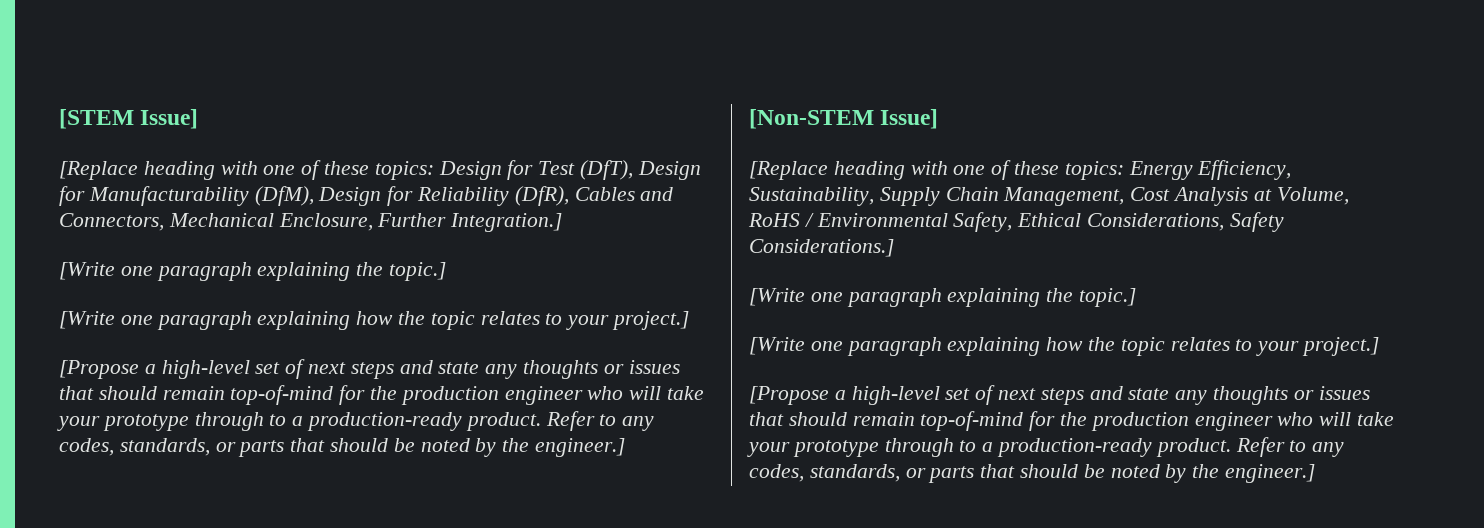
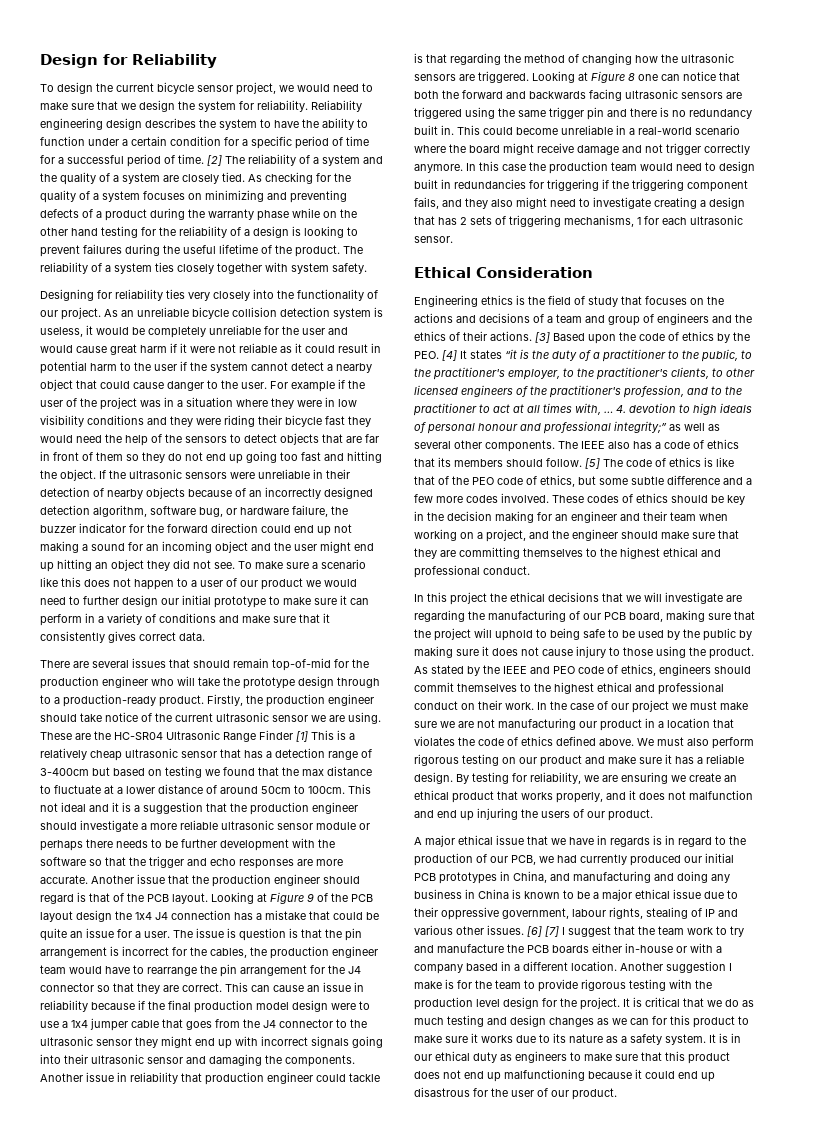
- [STEM Issue]
- [Replace heading with one of these topics: Design for Test (DfT), Design for Manufacturability (DfM), Design for Reliability (DfR), Cables and Connectors, Mechanical Enclosure, Further Integration.]
- [Write one paragraph explaining the topic.]
- [Write one paragraph explaining how the topic relates to your project.]
- [Propose a high-level set of next steps and state any thoughts or issues that should remain top-of-mind for the production engineer who will take your prototype through to a production-ready product. Refer to any codes, standards, or parts that should be noted by the engineer.]
- [Non-STEM Issue]
- [Replace heading with one of these topics: Energy Efficiency, Sustainability, Supply Chain Management, Cost Analysis at Volume, RoHS / Environmental Safety, Ethical Considerations, Safety Considerations.]
- [Write one paragraph explaining the topic.]
- [Write one paragraph explaining how the topic relates to your project.]
- [Propose a high-level set of next steps and state any thoughts or issues that should remain top-of-mind for the production engineer who will take your prototype through to a production-ready product. Refer to any codes, standards, or parts that should be noted by the engineer.]
+ Design for Reliability
+ To design the current bicycle sensor project, we would need to make sure that we design the system for reliability. Reliability engineering design describes the system to have the ability to function under a certain condition for a specific period of time for a successful period of time. [2] The reliability of a system and the quality of a system are closely tied. As checking for the quality of a system focuses on minimizing and preventing defects of a product during the warranty phase while on the other hand testing for the reliability of a design is looking to prevent failures during the useful lifetime of the product. The reliability of a system ties closely together with system safety.
+ Designing for reliability ties very closely into the functionality of our project. As an unreliable bicycle collision detection system is useless, it would be completely unreliable for the user and would cause great harm if it were not reliable as it could result in potential harm to the user if the system cannot detect a nearby object that could cause danger to the user. For example if the user of the project was in a situation where they were in low visibility conditions and they were riding their bicycle fast they would need the help of the sensors to detect objects that are far in front of them so they do not end up going too fast and hitting the object. If the ultrasonic sensors were unreliable in their detection of nearby objects because of an incorrectly designed detection algorithm, software bug, or hardware failure, the buzzer indicator for the forward direction could end up not making a sound for an incoming object and the user might end up hitting an object they did not see. To make sure a scenario like this does not happen to a user of our product we would need to further design our initial prototype to make sure it can perform in a variety of conditions and make sure that it consistently gives correct data.
+ There are several issues that should remain top-of-mid for the production engineer who will take the prototype design through to a production-ready product. Firstly, the production engineer should take notice of the current ultrasonic sensor we are using. These are the HC-SR04 Ultrasonic Range Finder [1] This is a relatively cheap ultrasonic sensor that has a detection range of 3-400cm but based on testing we found that the max distance to fluctuate at a lower distance of around 50cm to 100cm. This not ideal and it is a suggestion that the production engineer should investigate a more reliable ultrasonic sensor module or perhaps there needs to be further development with the software so that the trigger and echo responses are more accurate. Another issue that the production engineer should regard is that of the PCB layout. Looking at Figure 9 of the PCB layout design the 1x4 J4 connection has a mistake that could be quite an issue for a user. The issue is question is that the pin arrangement is incorrect for the cables, the production engineer team would have to rearrange the pin arrangement for the J4 connector so that they are correct. This can cause an issue in reliability because if the final production model design were to use a 1x4 jumper cable that goes from the J4 connector to the ultrasonic sensor they might end up with incorrect signals going into their ultrasonic sensor and damaging the components. Another issue in reliability that production engineer could tackle is that regarding the method of changing how the ultrasonic sensors are triggered. Looking at Figure 8 one can notice that both the forward and backwards facing ultrasonic sensors are triggered using the same trigger pin and there is no redundancy built in. This could become unreliable in a real-world scenario where the board might receive damage and not trigger correctly anymore. In this case the production team would need to design built in redundancies for triggering if the triggering component fails, and they also might need to investigate creating a design that has 2 sets of triggering mechanisms, 1 for each ultrasonic sensor.
+ Ethical Consideration
+ Engineering ethics is the field of study that focuses on the actions and decisions of a team and group of engineers and the ethics of their actions. [3] Based upon the code of ethics by the PEO. [4] It states “it is the duty of a practitioner to the public, to the practitioner's employer, to the practitioner's clients, to other licensed engineers of the practitioner's profession, and to the practitioner to act at all times with, … 4. devotion to high ideals of personal honour and professional integrity;” as well as several other components. The IEEE also has a code of ethics that its members should follow. [5] The code of ethics is like that of the PEO code of ethics, but some subtle difference and a few more codes involved. These codes of ethics should be key in the decision making for an engineer and their team when working on a project, and the engineer should make sure that they are committing themselves to the highest ethical and professional conduct.
+ In this project the ethical decisions that we will investigate are regarding the manufacturing of our PCB board, making sure that the project will uphold to being safe to be used by the public by making sure it does not cause injury to those using the product. As stated by the IEEE and PEO code of ethics, engineers should commit themselves to the highest ethical and professional conduct on their work. In the case of our project we must make sure we are not manufacturing our product in a location that violates the code of ethics defined above. We must also perform rigorous testing on our product and make sure it has a reliable design. By testing for reliability, we are ensuring we create an ethical product that works properly, and it does not malfunction and end up injuring the users of our product.
+ A major ethical issue that we have in regards is in regard to the production of our PCB, we had currently produced our initial PCB prototypes in China, and manufacturing and doing any business in China is known to be a major ethical issue due to their oppressive government, labour rights, stealing of IP and various other issues. [6] [7] I suggest that the team work to try and manufacture the PCB boards either in-house or with a company based in a different location. Another suggestion I make is for the team to provide rigorous testing with the production level design for the project. It is critical that we do as much testing and design changes as we can for this product to make sure it works due to its nature as a safety system. It is in our ethical duty as engineers to make sure that this product does not end up malfunctioning because it could end up disastrous for the user of our product.

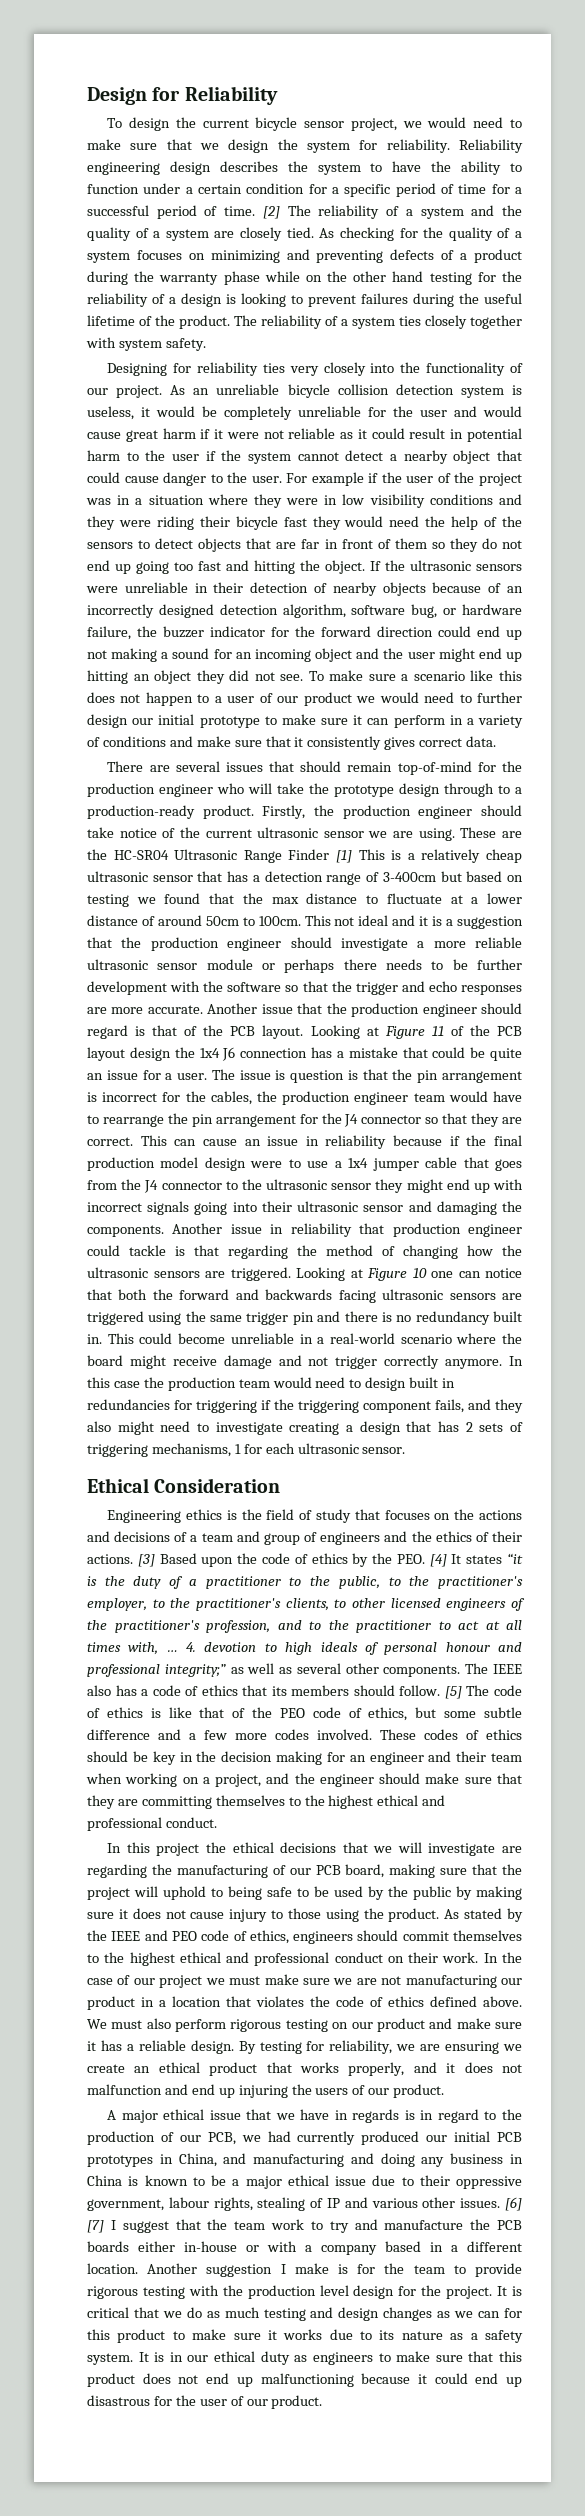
- There are several issues that should remain top-of-mid for the production engineer who will take the prototype design through to a production-ready product.
+ There are several issues that should remain top-of-mind for the production engineer who will take the prototype design through to a production-ready product.
- Looking at Figure 9 of the PCB layout design the 1x4 J4 connection has a mistake that could be quite an issue for a user.
+ Looking at Figure 11 of the PCB layout design the 1x4 J6 connection has a mistake that could be quite an issue for a user.
- Looking at Figure 8 one can notice that both the forward and backwards facing ultrasonic sensors are triggered using the same trigger pin and there is no redundancy built in.
+ Looking at Figure 10 one can notice that both the forward and backwards facing ultrasonic sensors are triggered using the same trigger pin and there is no redundancy built in.

